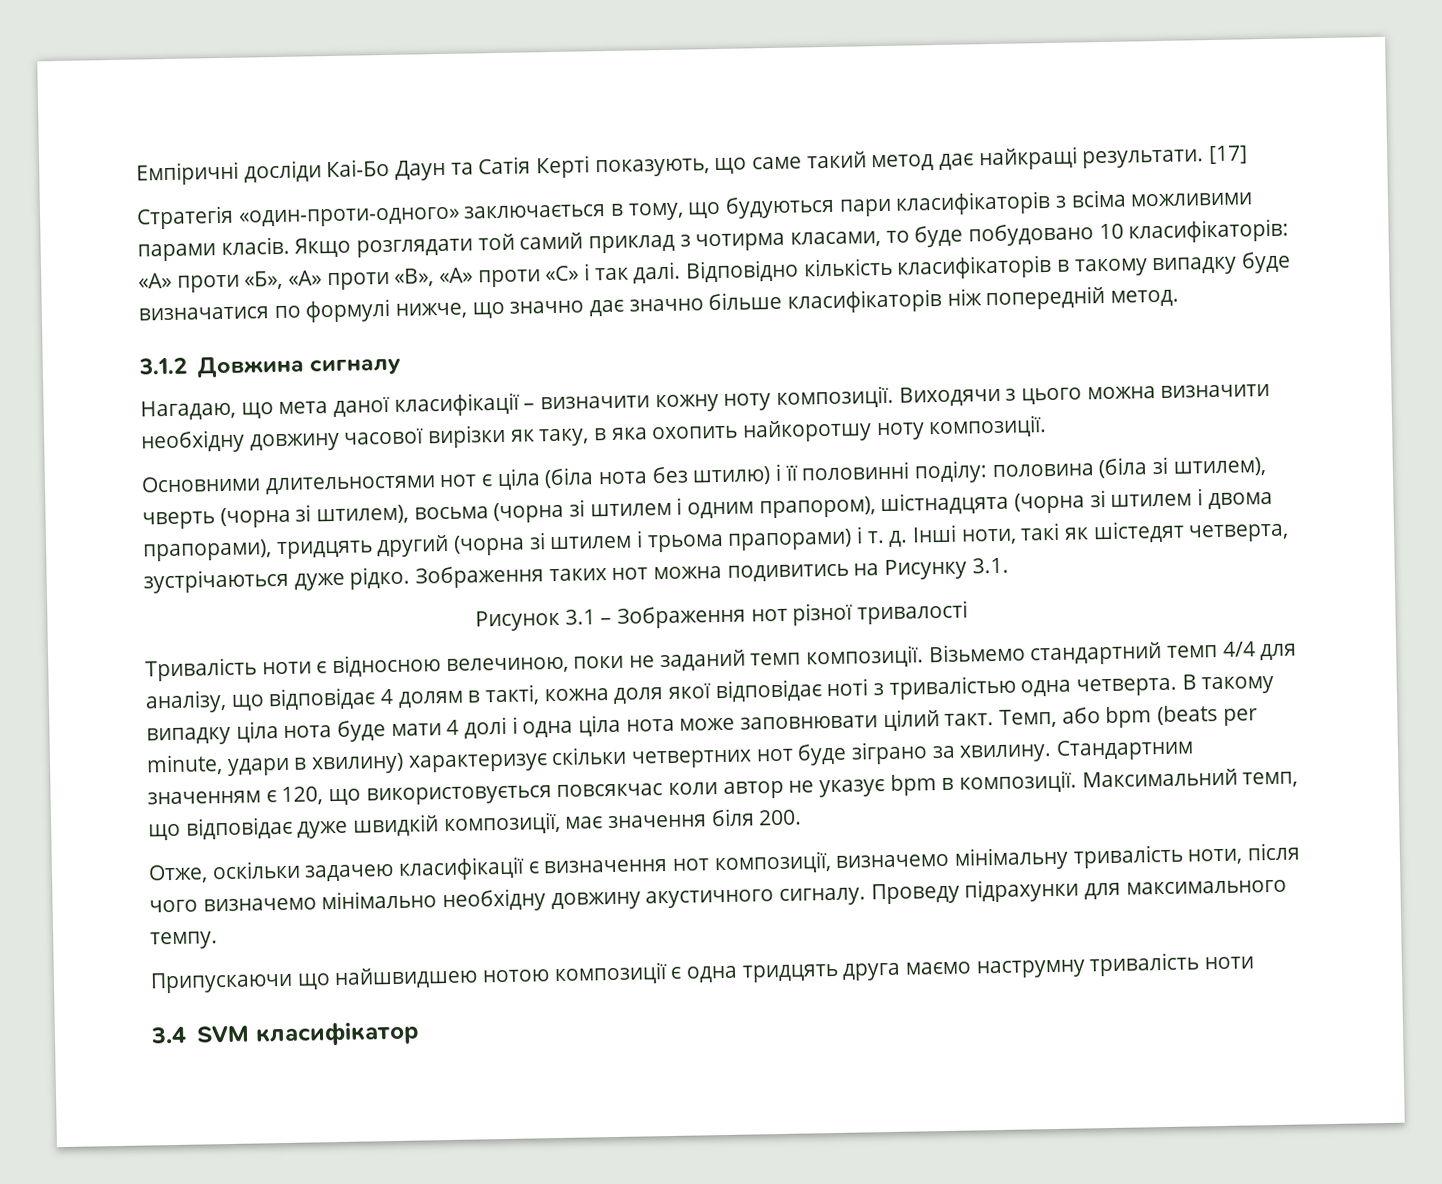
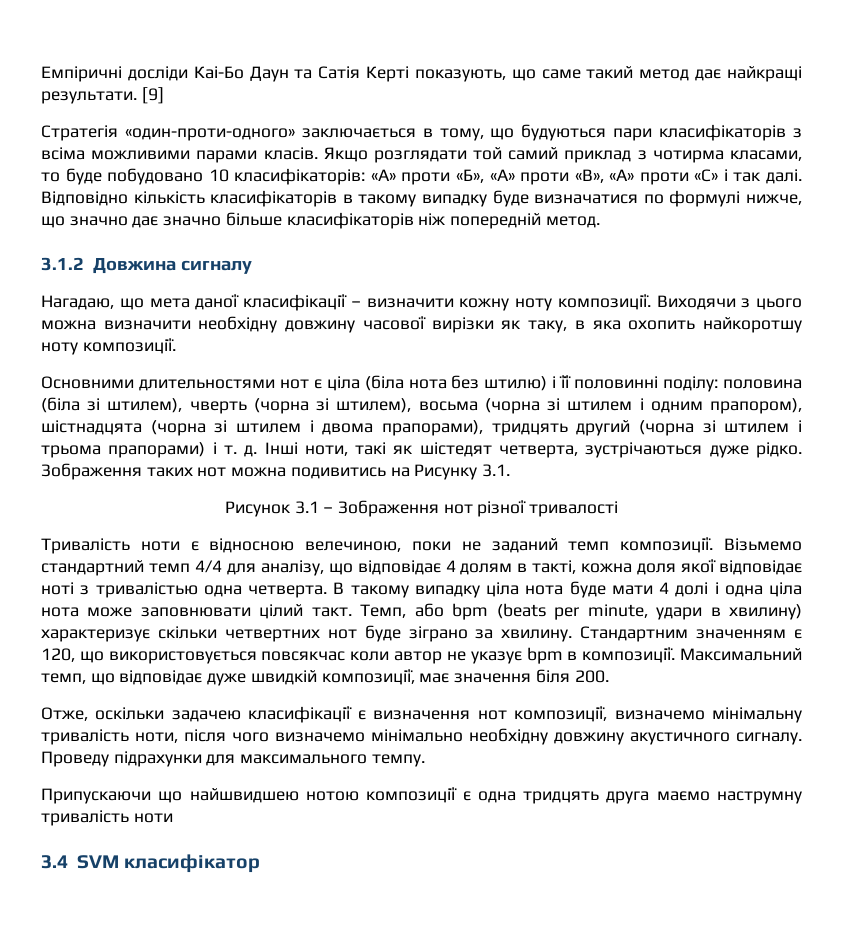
- [17]
+ [9]

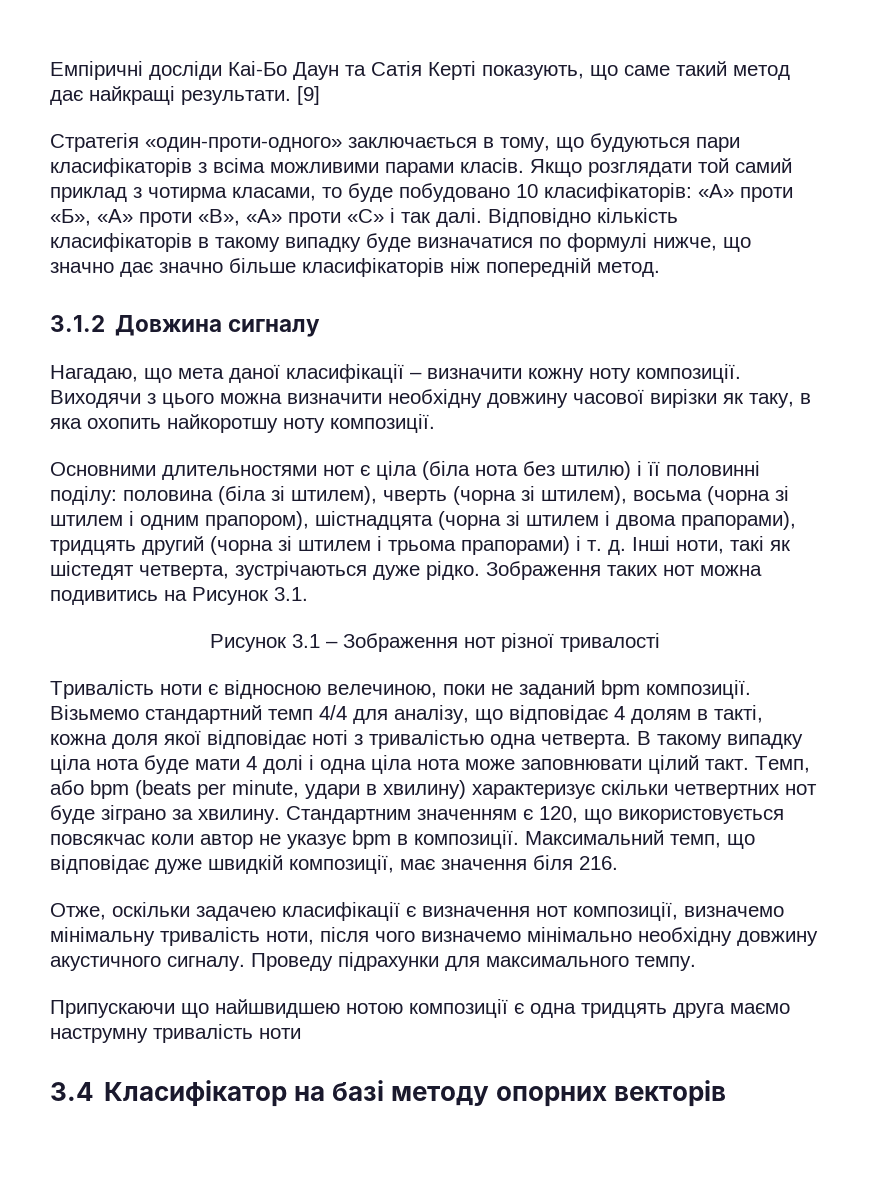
- Зображення таких нот можна подивитись на Рисунку 3.1.
+ Зображення таких нот можна подивитись на Рисунок 3.1.
- Тривалість ноти є відносною велечиною, поки не заданий темп композиції.
+ Тривалість ноти є відносною велечиною, поки не заданий bpm композиції.
- Максимальний темп, що відповідає дуже швидкій композиції, має значення біля 200.
+ Максимальний темп, що відповідає дуже швидкій композиції, має значення біля 216.
- 3.4 SVM класифікатор
+ 3.4 Класифікатор на базі методу опорних векторів

